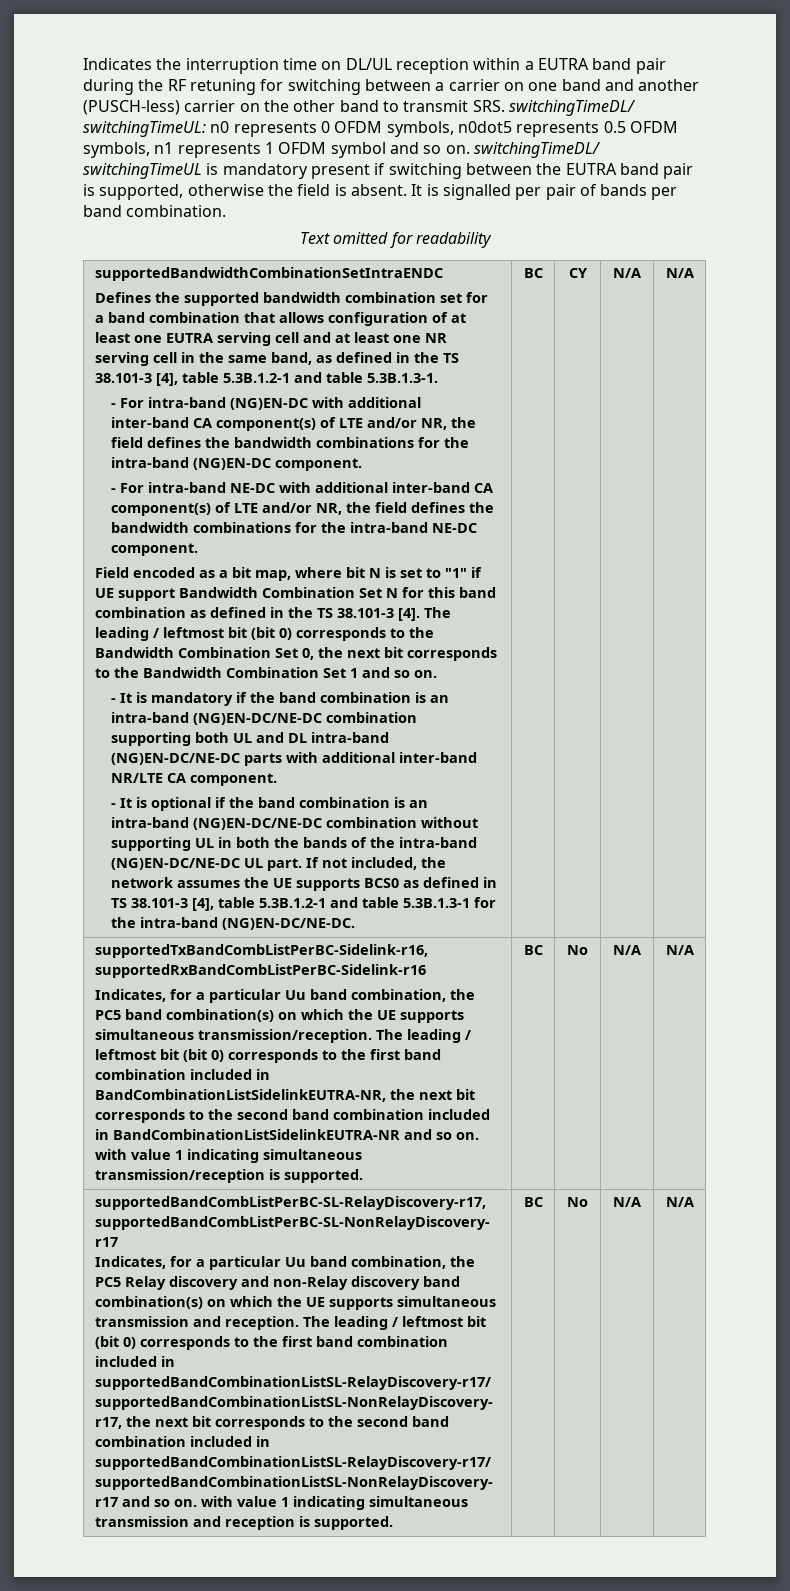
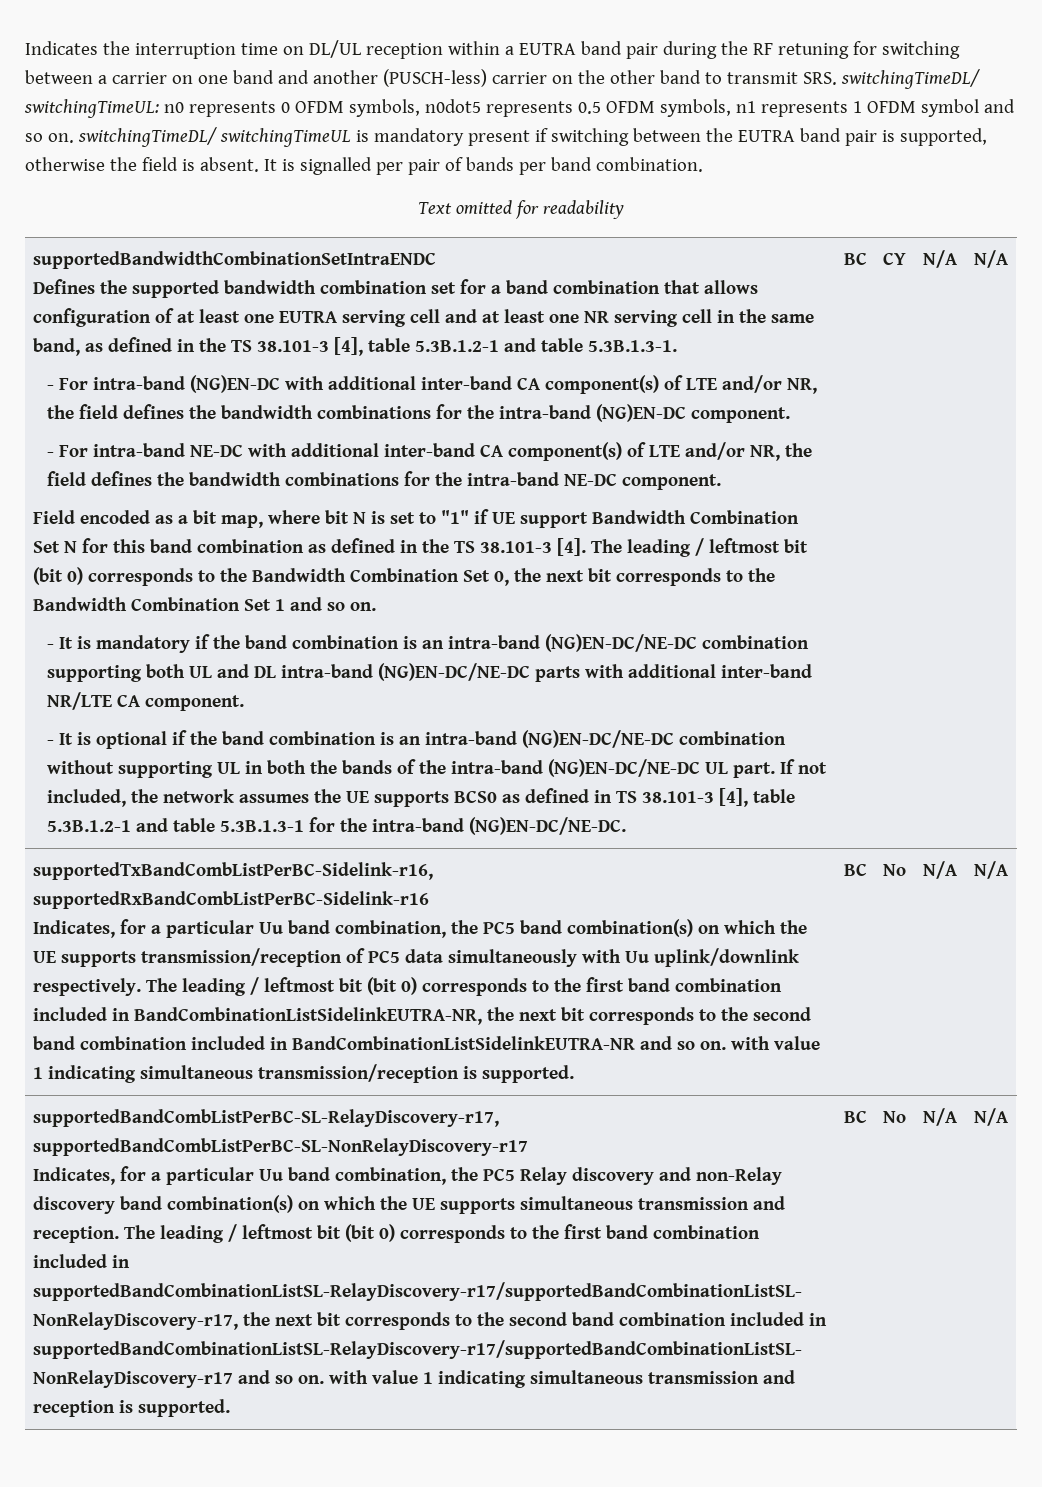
- Indicates, for a particular Uu band combination, the PC5 band combination(s) on which the UE supports simultaneous transmission/reception.
+ Indicates, for a particular Uu band combination, the PC5 band combination(s) on which the UE supports transmission/reception of PC5 data simultaneously with Uu uplink/downlink respectively.

